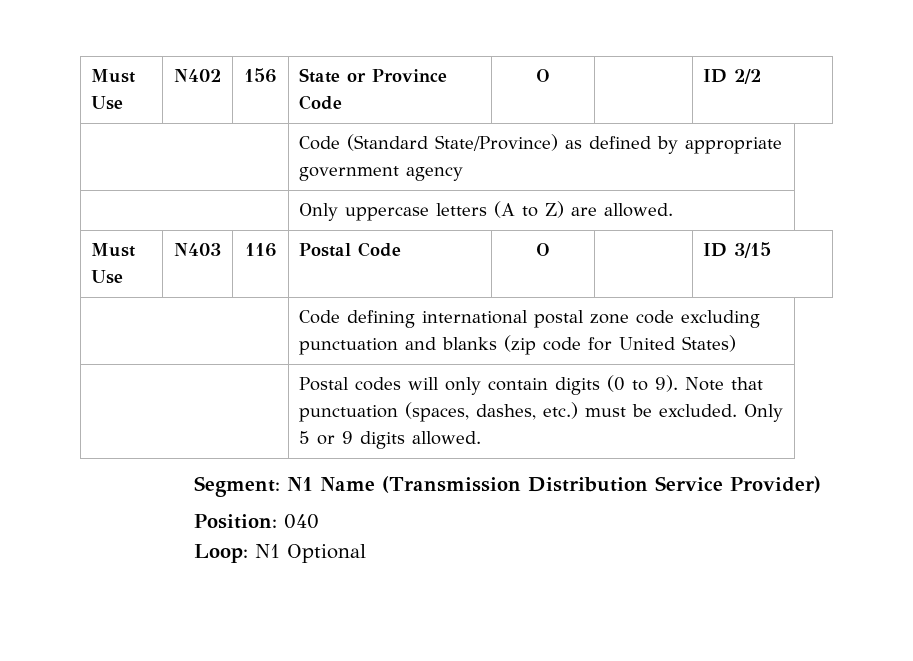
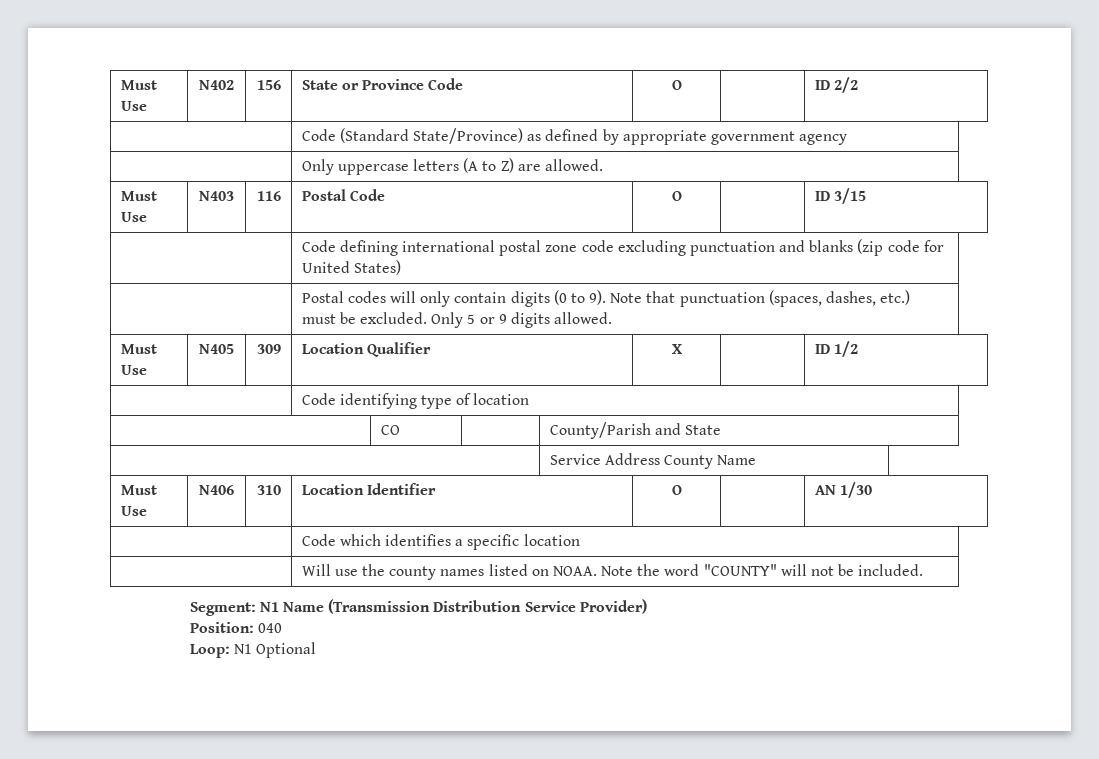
+ Must Use | N405 | 309 | Location Qualifier | X | | ID 1/2
+ | Code identifying type of location
+ | CO | | County/Parish and State
+ | Service Address County Name
+ Must Use | N406 | 310 | Location Identifier | O | | AN 1/30
+ | Code which identifies a specific location
+ | Will use the county names listed on NOAA. Note the word "COUNTY" will not be included.

